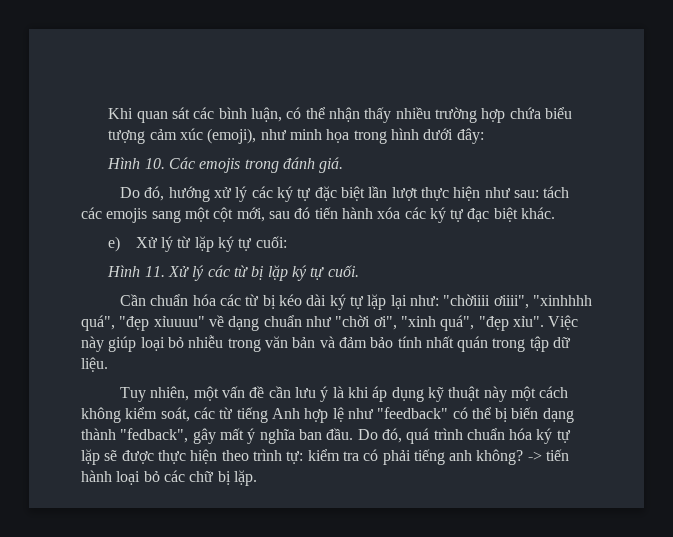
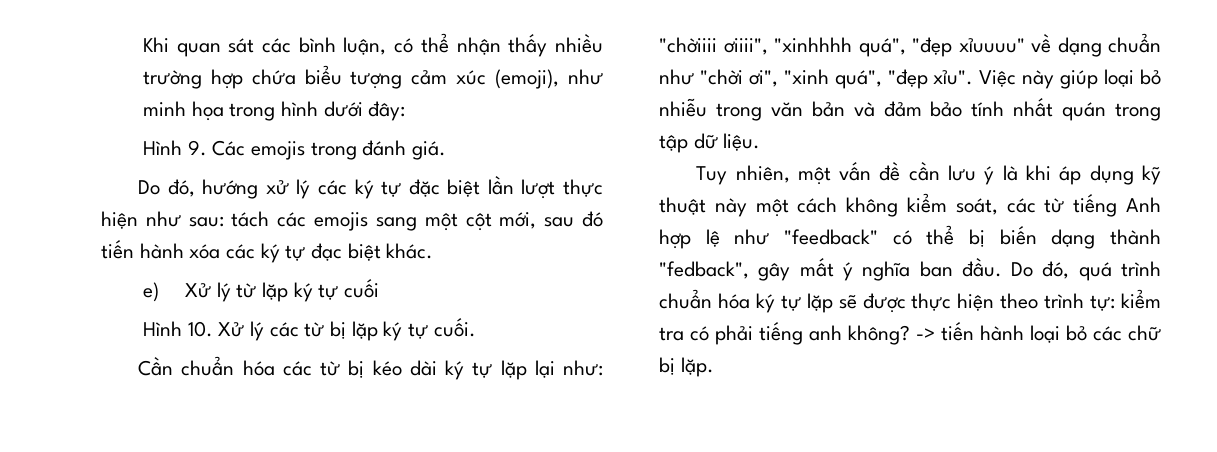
- Hình 10. Các emojis trong đánh giá.
+ Hình 9. Các emojis trong đánh giá.
- e) Xử lý từ lặp ký tự cuối:
- Hình 11. Xử lý các từ bị lặp ký tự cuối.
+ e) Xử lý từ lặp ký tự cuối
+ Hình 10. Xử lý các từ bị lặp ký tự cuối.

